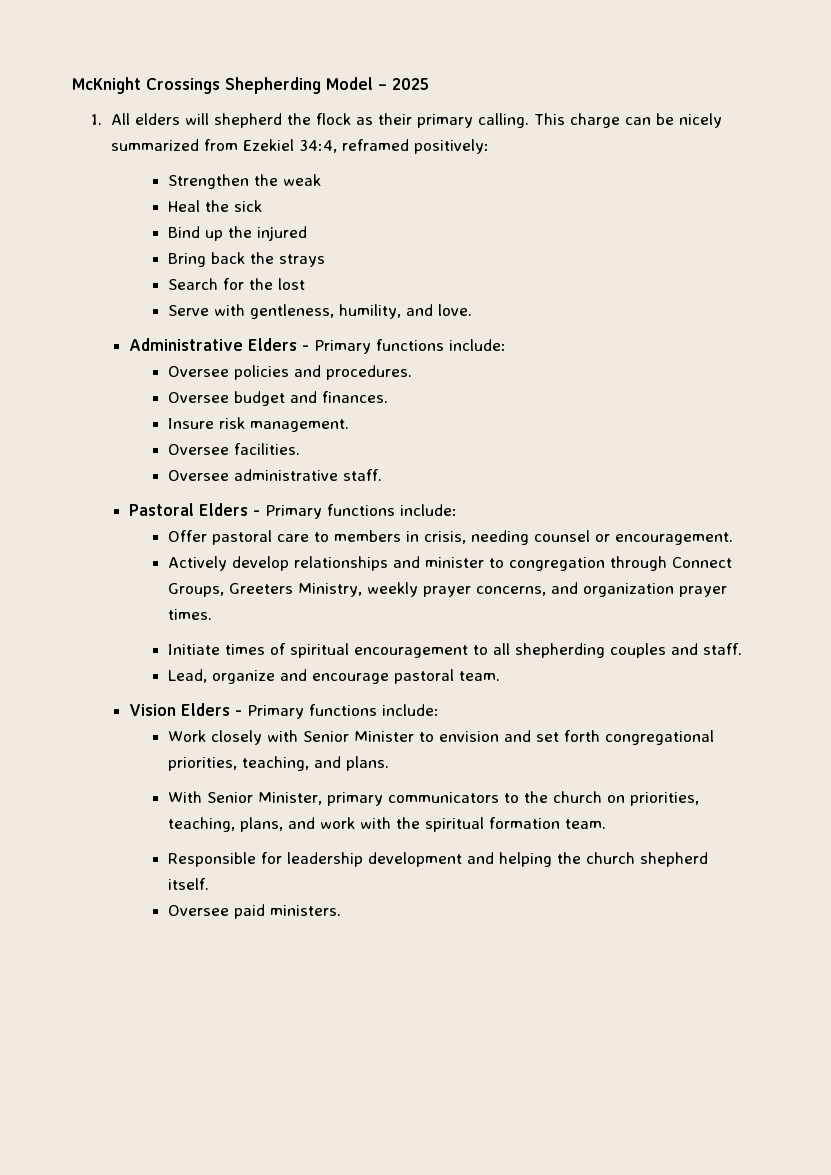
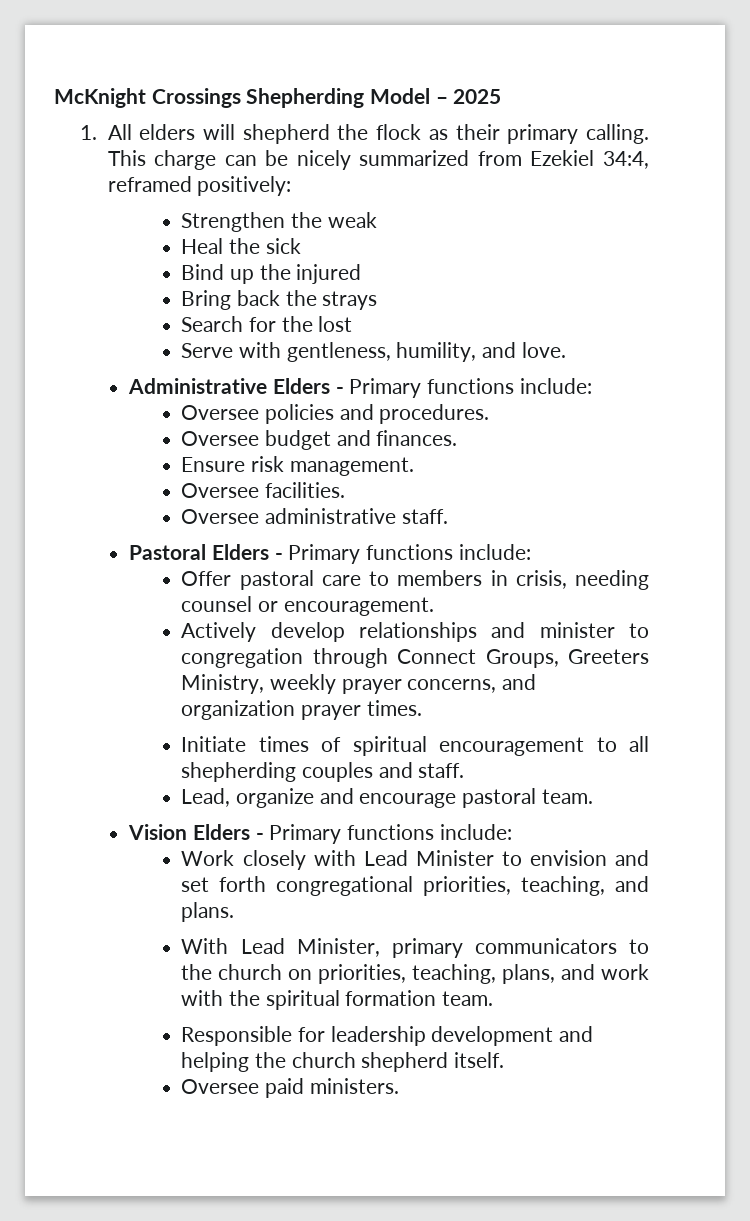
- Insure risk management.
+ Ensure risk management.
- Work closely with Senior Minister to envision and set forth congregational priorities, teaching, and plans.
+ Work closely with Lead Minister to envision and set forth congregational priorities, teaching, and plans.
- With Senior Minister, primary communicators to the church on priorities, teaching, plans, and work with the spiritual formation team.
+ With Lead Minister, primary communicators to the church on priorities, teaching, plans, and work with the spiritual formation team.

